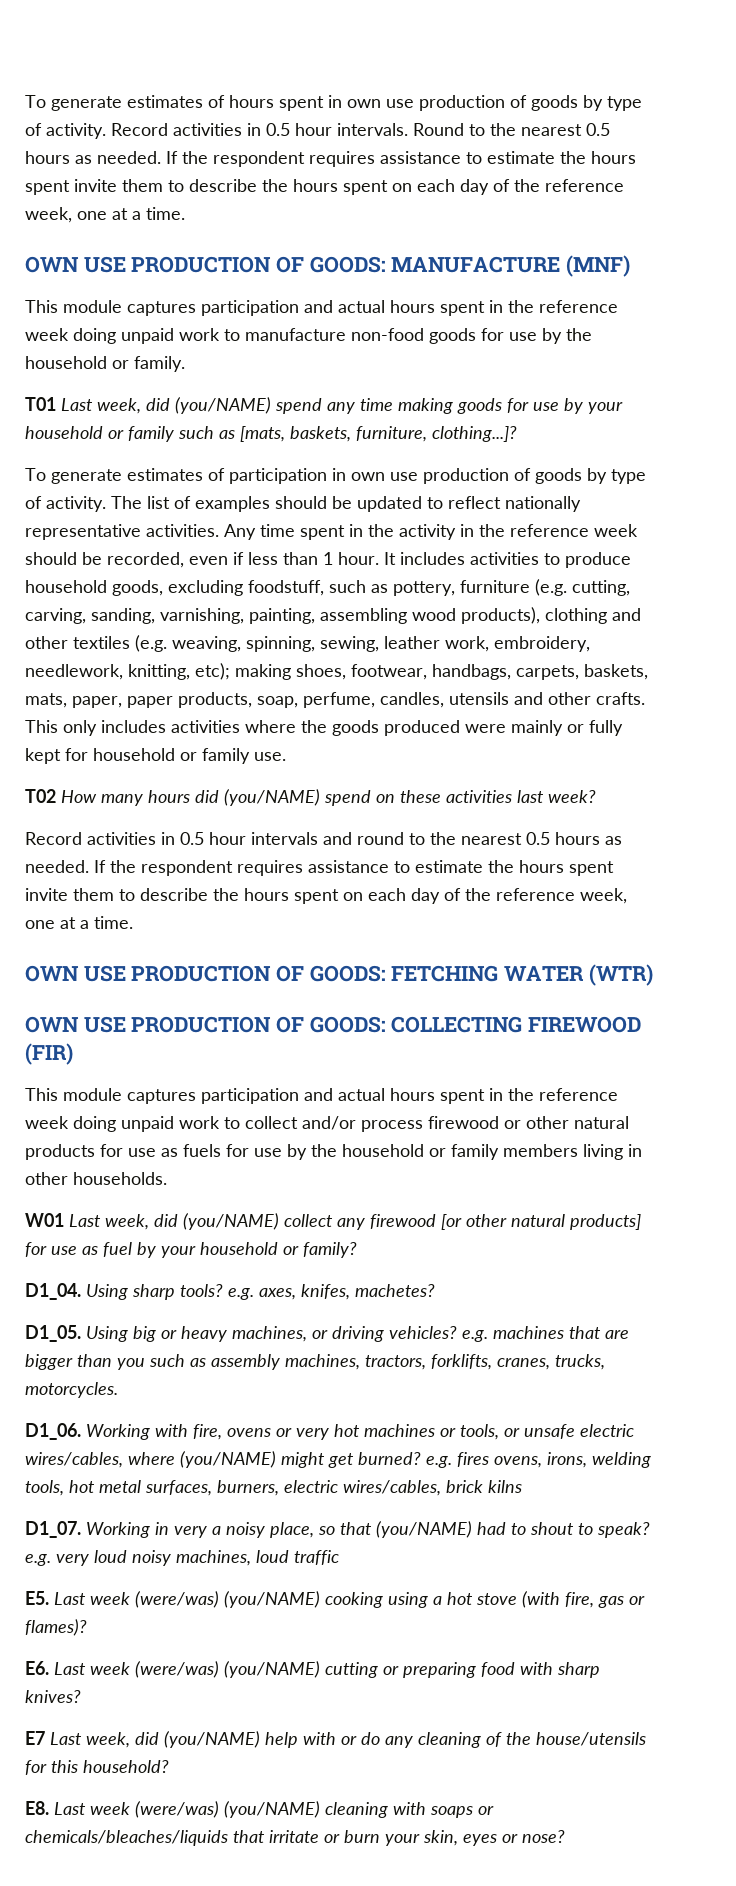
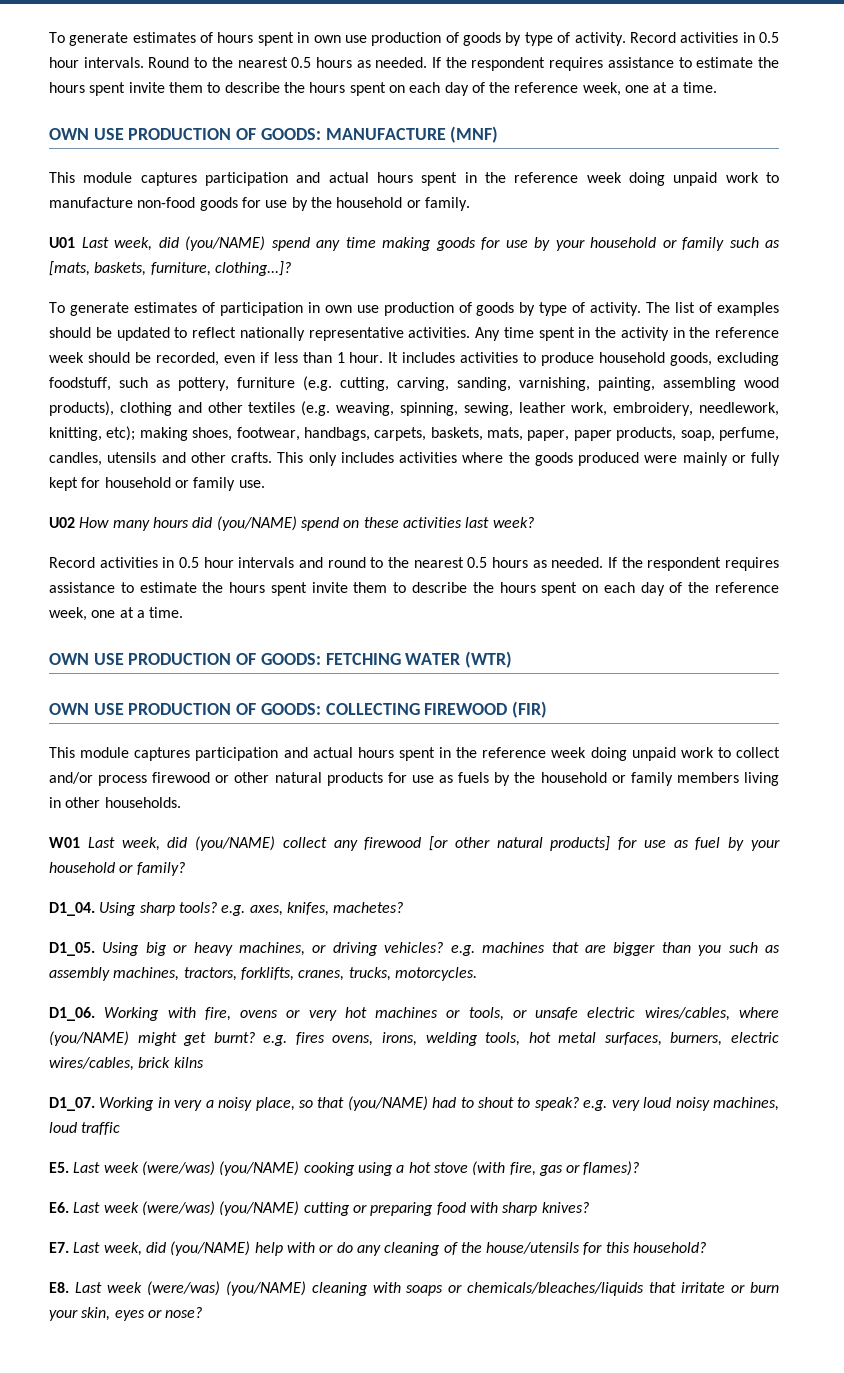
- T01 Last week, did (you/NAME) spend any time making goods for use by your household or family such as [mats, baskets, furniture, clothing...]?
+ U01 Last week, did (you/NAME) spend any time making goods for use by your household or family such as [mats, baskets, furniture, clothing...]?
- T02 How many hours did (you/NAME) spend on these activities last week?
+ U02 How many hours did (you/NAME) spend on these activities last week?
- This module captures participation and actual hours spent in the reference week doing unpaid work to collect and/or process firewood or other natural products for use as fuels for use by the household or family members living in other households.
+ This module captures participation and actual hours spent in the reference week doing unpaid work to collect and/or process firewood or other natural products for use as fuels by the household or family members living in other households.
- Working with fire, ovens or very hot machines or tools, or unsafe electric wires/cables, where (you/NAME) might get burned? e.g. fires ovens, irons, welding tools, hot metal surfaces, burners, electric wires/cables, brick kilns
+ Working with fire, ovens or very hot machines or tools, or unsafe electric wires/cables, where (you/NAME) might get burnt? e.g. fires ovens, irons, welding tools, hot metal surfaces, burners, electric wires/cables, brick kilns
- E7 Last week, did (you/NAME) help with or do any cleaning of the house/utensils for this household?
+ E7. Last week, did (you/NAME) help with or do any cleaning of the house/utensils for this household?

